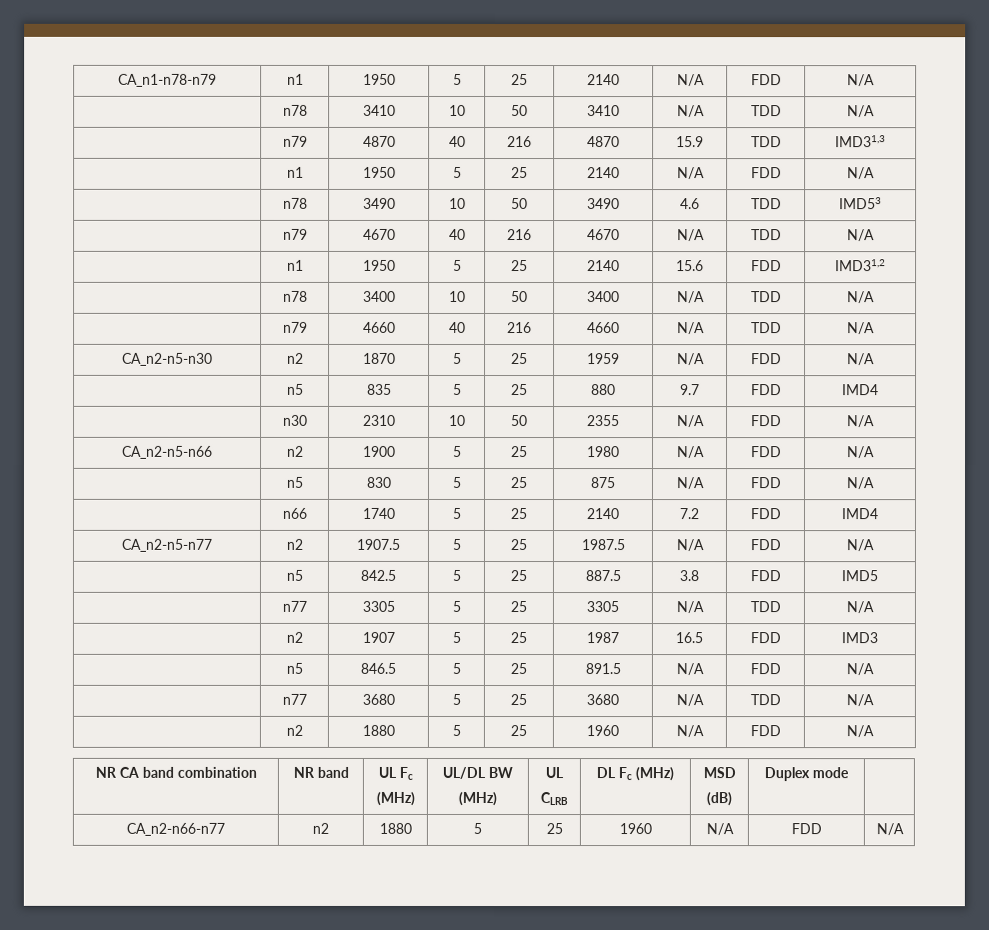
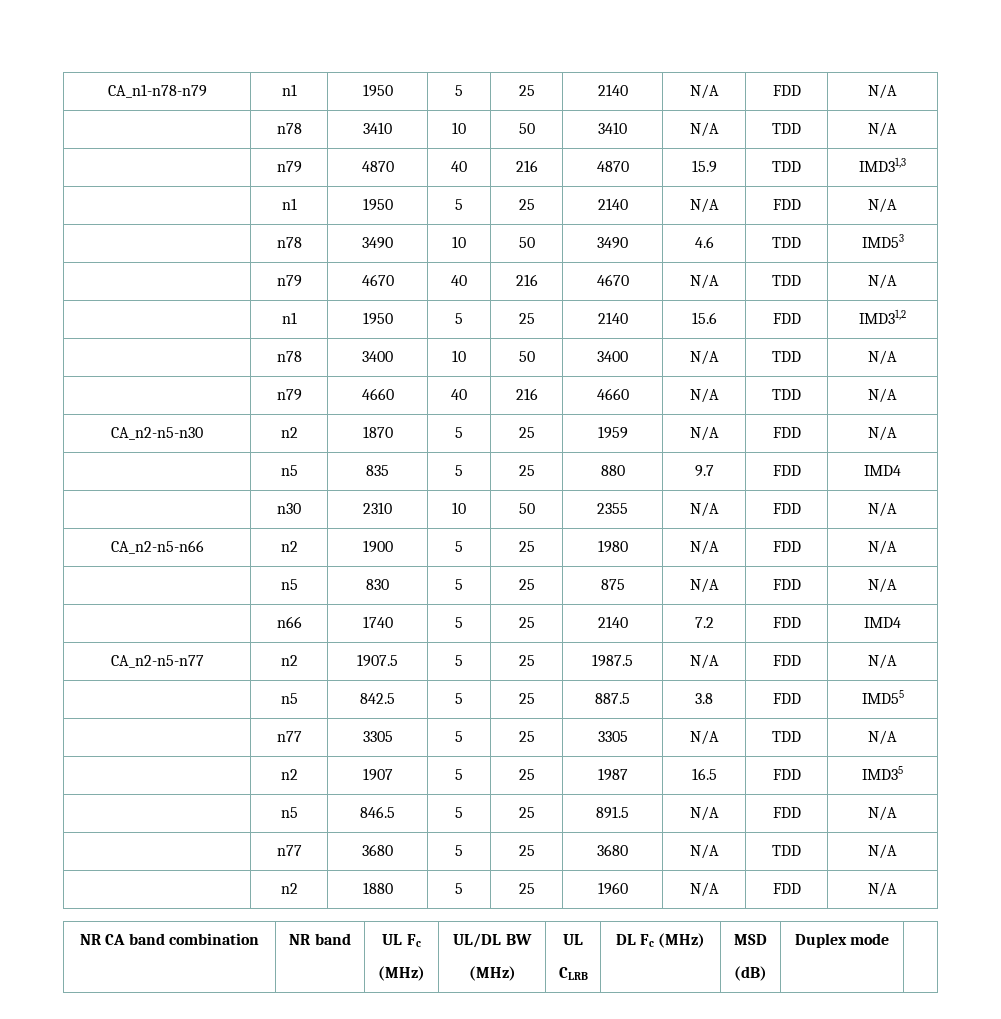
- | n5 | 842.5 | 5 | 25 | 887.5 | 3.8 | FDD | IMD5
+ | n5 | 842.5 | 5 | 25 | 887.5 | 3.8 | FDD | IMD55
- | n2 | 1907 | 5 | 25 | 1987 | 16.5 | FDD | IMD3
+ | n2 | 1907 | 5 | 25 | 1987 | 16.5 | FDD | IMD35
- CA_n2-n66-n77 | n2 | 1880 | 5 | 25 | 1960 | N/A | FDD | N/A

